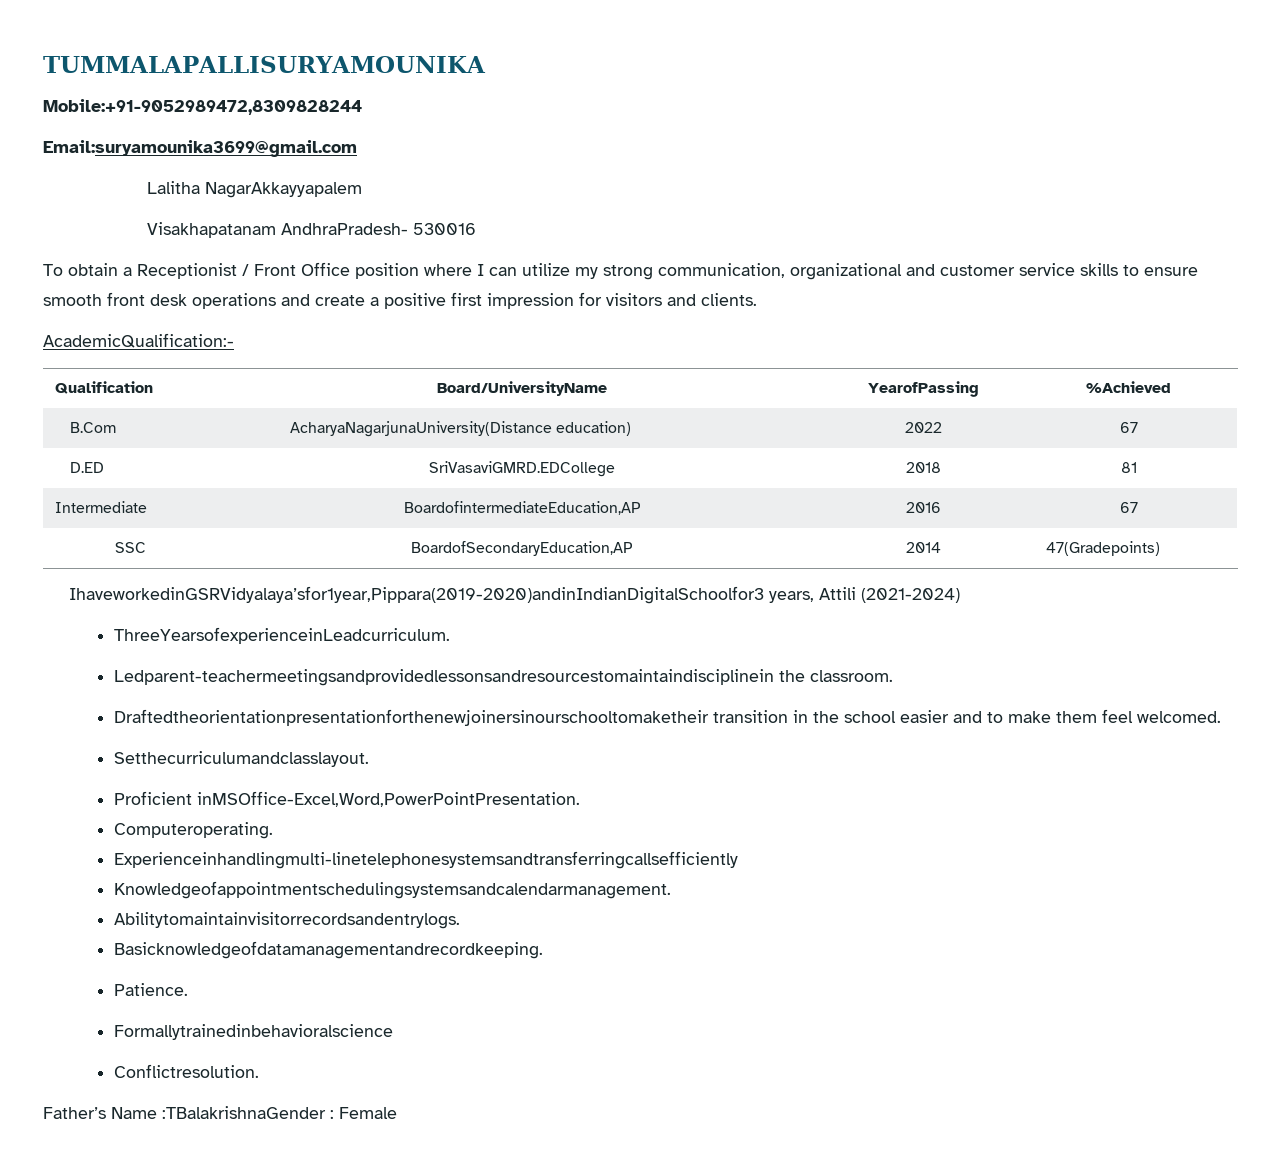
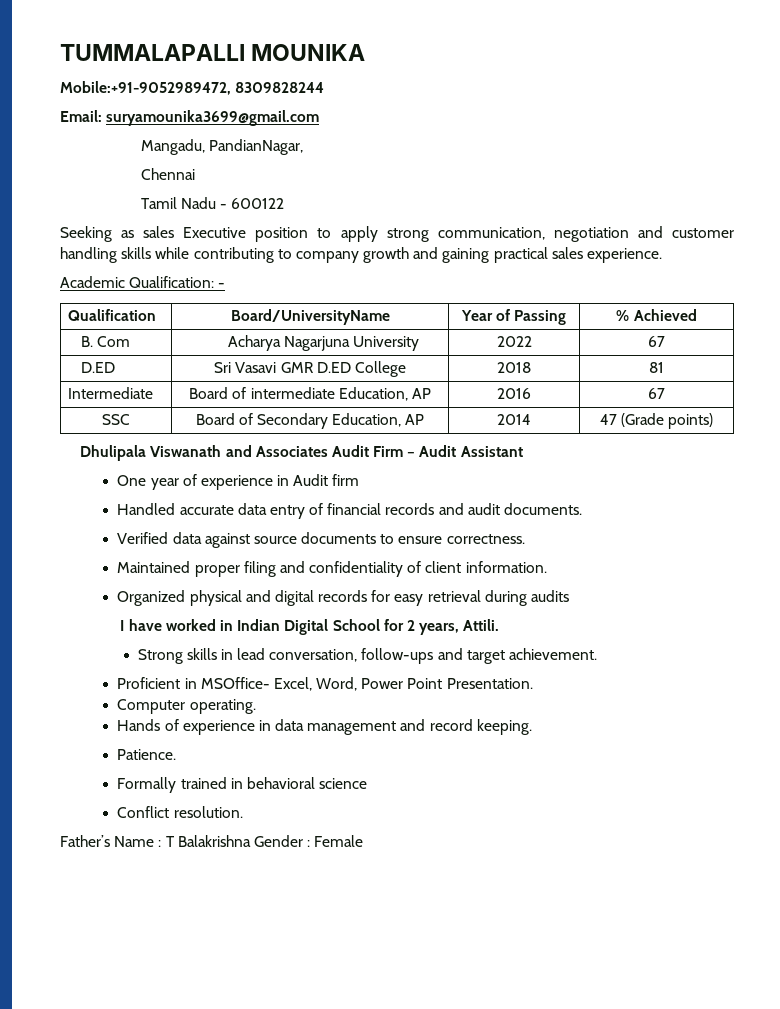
- TUMMALAPALLISURYAMOUNIKA
- Mobile:+91-9052989472,8309828244
- Email:suryamounika3699@gmail.com
- Lalitha NagarAkkayyapalem
- Visakhapatanam AndhraPradesh- 530016
- To obtain a Receptionist / Front Office position where I can utilize my strong communication, organizational and customer service skills to ensure smooth front desk operations and create a positive first impression for visitors and clients.
- AcademicQualification:-
- Qualification | Board/UniversityName | YearofPassing | %Achieved
- B.Com | AcharyaNagarjunaUniversity(Distance education) | 2022 | 67
- D.ED | SriVasaviGMRD.EDCollege | 2018 | 81
- Intermediate | BoardofintermediateEducation,AP | 2016 | 67
- SSC | BoardofSecondaryEducation,AP | 2014 | 47(Gradepoints)
- IhaveworkedinGSRVidyalaya’sfor1year,Pippara(2019-2020)andinIndianDigitalSchoolfor3 years, Attili (2021-2024)
- ThreeYearsofexperienceinLeadcurriculum.
- Ledparent-teachermeetingsandprovidedlessonsandresourcestomaintaindisciplinein the classroom.
- Draftedtheorientationpresentationforthenewjoinersinourschooltomaketheir transition in the school easier and to make them feel welcomed.
- Setthecurriculumandclasslayout.
- Proficient inMSOffice-Excel,Word,PowerPointPresentation.
- Computeroperating.
- Experienceinhandlingmulti-linetelephonesystemsandtransferringcallsefficiently
- Knowledgeofappointmentschedulingsystemsandcalendarmanagement.
- Abilitytomaintainvisitorrecordsandentrylogs.
- Basicknowledgeofdatamanagementandrecordkeeping.
+ TUMMALAPALLI MOUNIKA
+ Mobile:+91-9052989472, 8309828244
+ Email: suryamounika3699@gmail.com
+ Mangadu, PandianNagar,
+ Chennai
+ Tamil Nadu - 600122
+ Seeking as sales Executive position to apply strong communication, negotiation and customer handling skills while contributing to company growth and gaining practical sales experience.
+ Academic Qualification: -
+ Qualification | Board/UniversityName | Year of Passing | % Achieved
+ B. Com | Acharya Nagarjuna University | 2022 | 67
+ D.ED | Sri Vasavi GMR D.ED College | 2018 | 81
+ Intermediate | Board of intermediate Education, AP | 2016 | 67
+ SSC | Board of Secondary Education, AP | 2014 | 47 (Grade points)
+ Dhulipala Viswanath and Associates Audit Firm – Audit Assistant
+ One year of experience in Audit firm
+ Handled accurate data entry of financial records and audit documents.
+ Verified data against source documents to ensure correctness.
+ Maintained proper filing and confidentiality of client information.
+ Organized physical and digital records for easy retrieval during audits
+ I have worked in Indian Digital School for 2 years, Attili.
+ Strong skills in lead conversation, follow-ups and target achievement.
+ Proficient in MSOffice- Excel, Word, Power Point Presentation.
+ Computer operating.
+ Hands of experience in data management and record keeping.
  Patience.
- Formallytrainedinbehavioralscience
- Conflictresolution.
- Father’s Name :TBalakrishnaGender : Female
+ Formally trained in behavioral science
+ Conflict resolution.
+ Father’s Name : T Balakrishna Gender : Female

